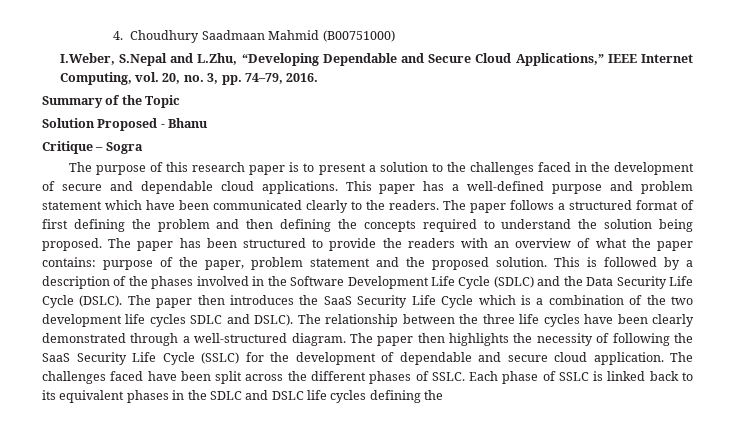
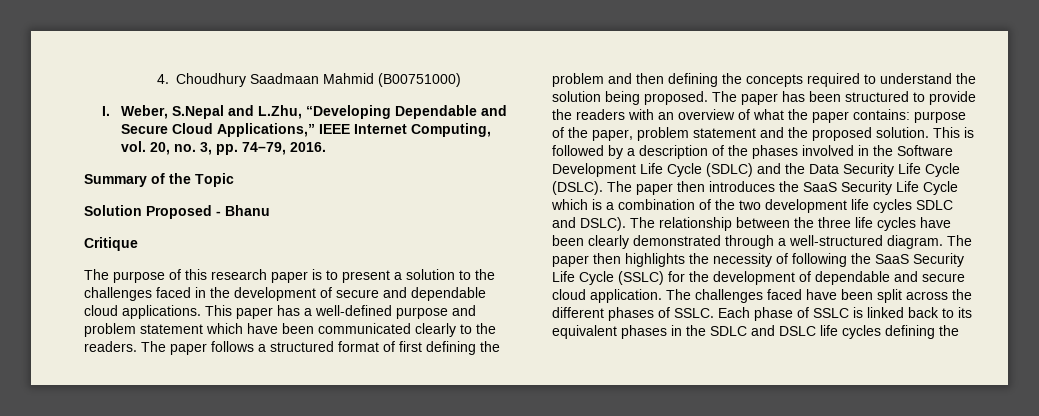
- I.Weber, S.Nepal and L.Zhu, “Developing Dependable and Secure Cloud Applications,” IEEE Internet Computing, vol. 20, no. 3, pp. 74–79, 2016.
+ I. Weber, S.Nepal and L.Zhu, “Developing Dependable and Secure Cloud Applications,” IEEE Internet Computing, vol. 20, no. 3, pp. 74–79, 2016.
- Critique – Sogra
+ Critique

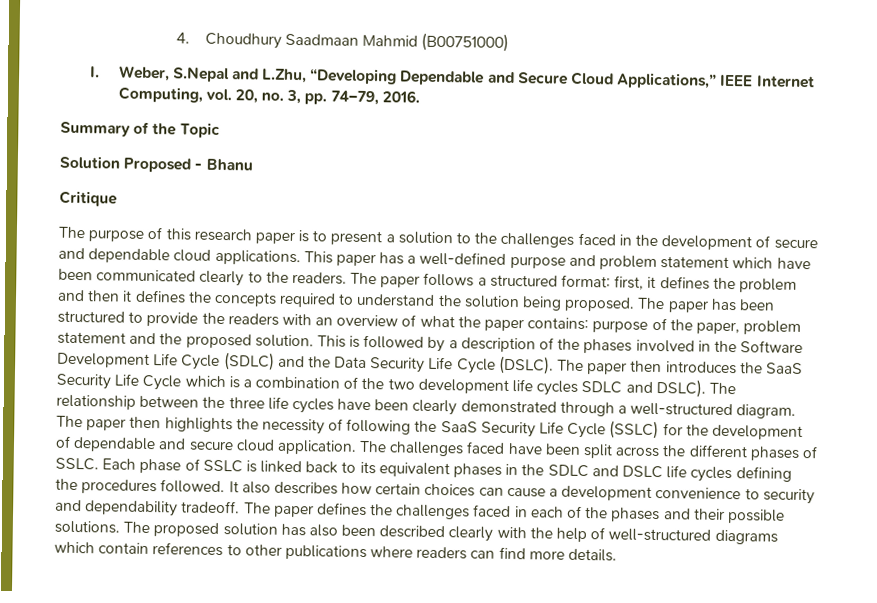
- The paper follows a structured format of first defining the problem and then defining the concepts required to understand the solution being proposed.
+ The paper follows a structured format: first, it defines the problem and then it defines the concepts required to understand the solution being proposed.
- Each phase of SSLC is linked back to its equivalent phases in the SDLC and DSLC life cycles defining the
+ Each phase of SSLC is linked back to its equivalent phases in the SDLC and DSLC life cycles defining the procedures followed. It also describes how certain choices can cause a development convenience to security and dependability tradeoff. The paper defines the challenges faced in each of the phases and their possible solutions. The proposed solution has also been described clearly with the help of well-structured diagrams which contain references to other publications where readers can find more details.

